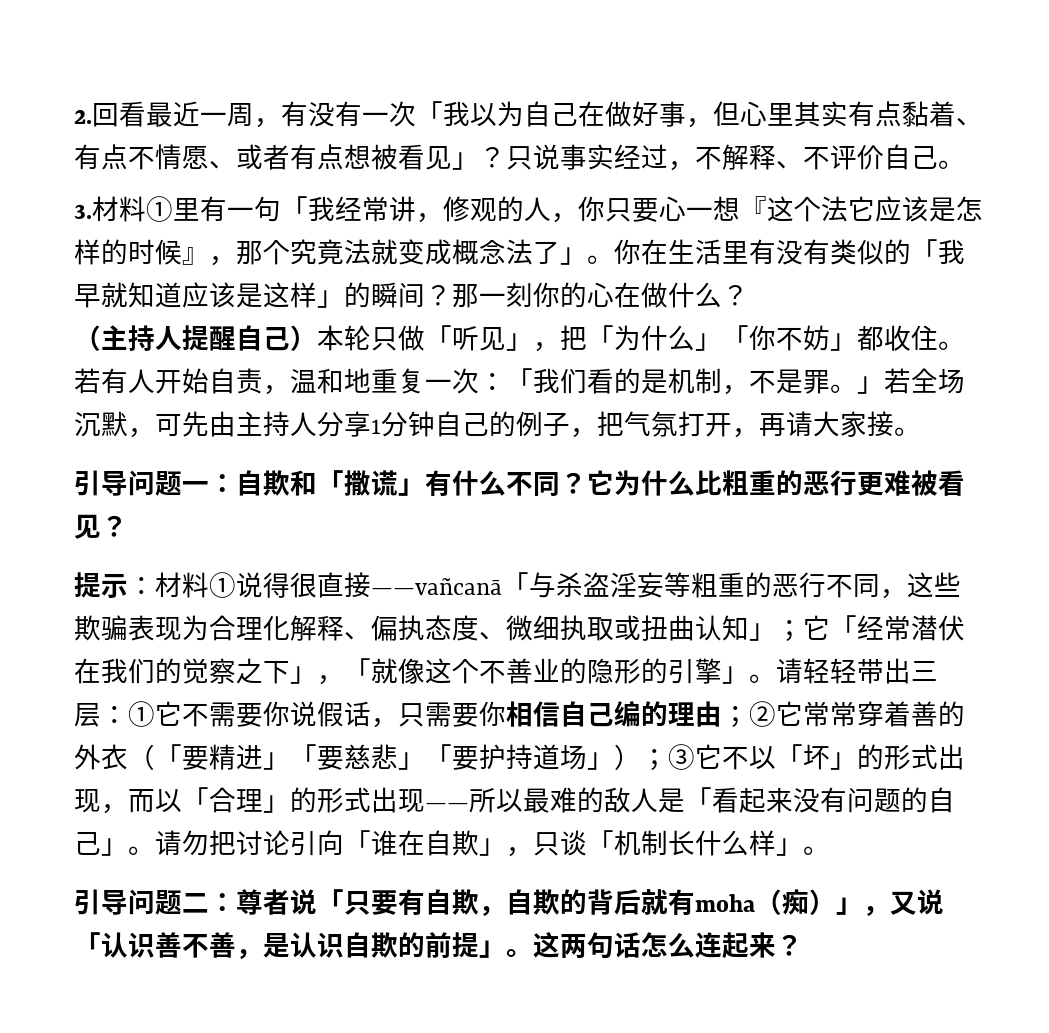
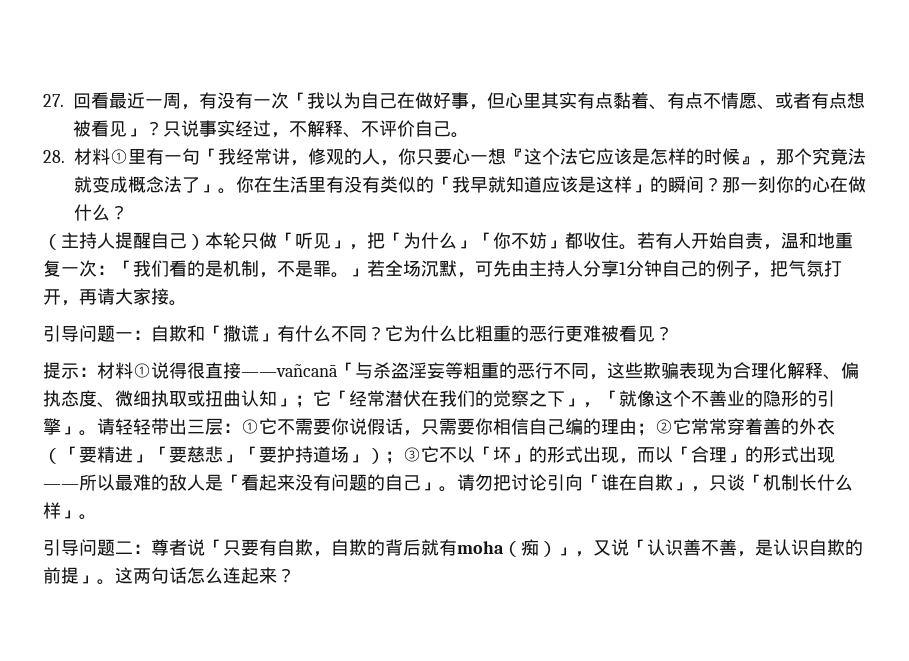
- 2.回看最近一周，有没有一次「我以为自己在做好事，但心里其实有点黏着、有点不情愿、或者有点想被看见」？
+ 27.回看最近一周，有没有一次「我以为自己在做好事，但心里其实有点黏着、有点不情愿、或者有点想被看见」？
- 3.材料①里有一句「我经常讲，修观的人，你只要心一想『这个法它应该是怎样的时候』，那个究竟法就变成概念法了」。
+ 28.材料①里有一句「我经常讲，修观的人，你只要心一想『这个法它应该是怎样的时候』，那个究竟法就变成概念法了」。

